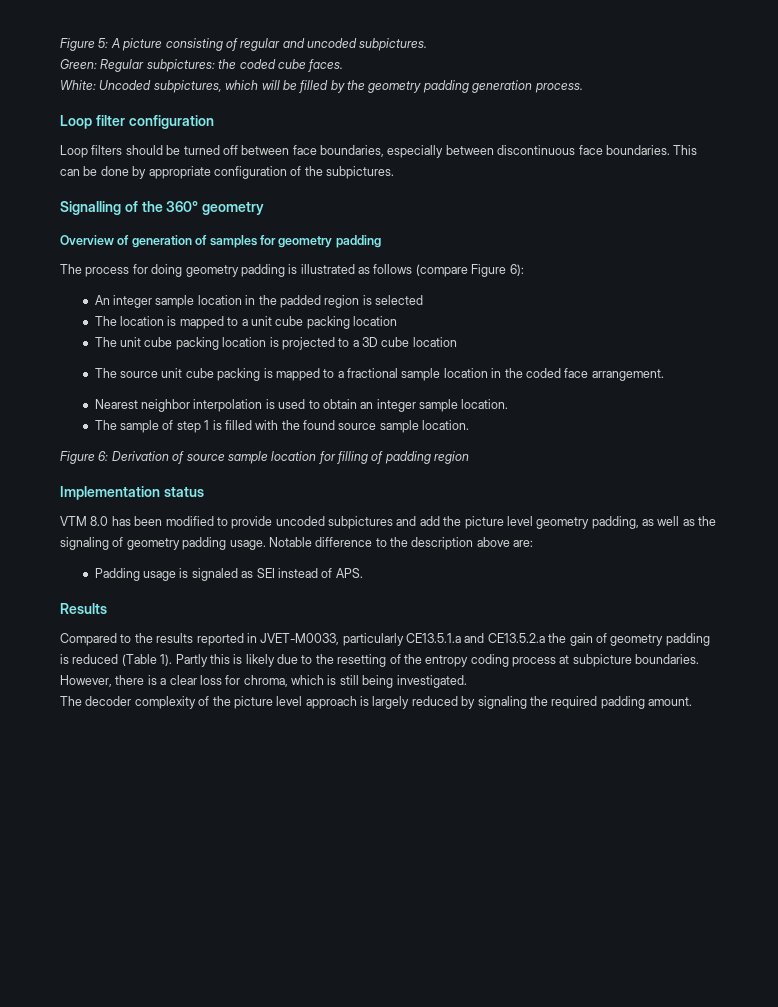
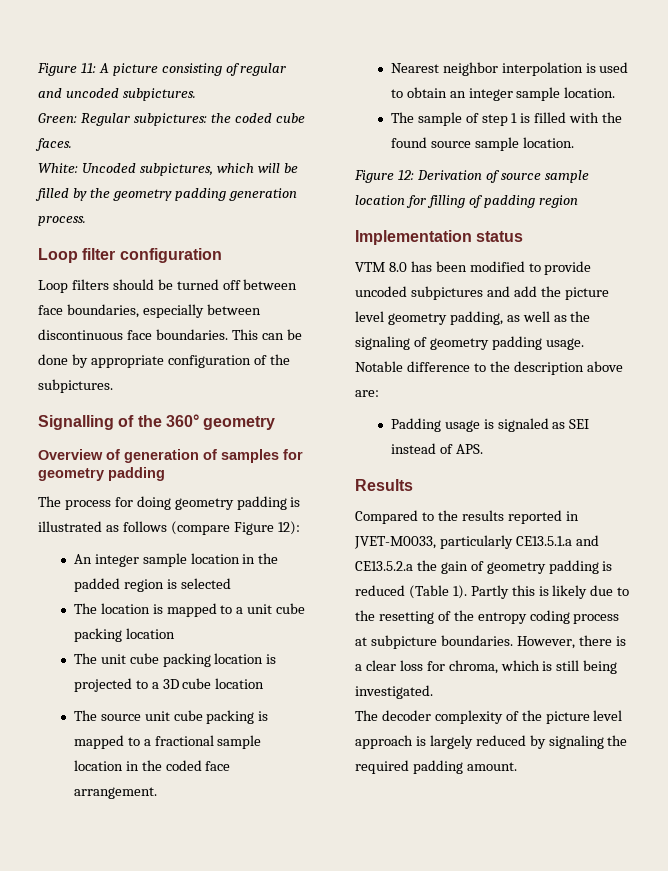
- Figure 5: A picture consisting of regular and uncoded subpictures.
+ Figure 11: A picture consisting of regular and uncoded subpictures.
- The process for doing geometry padding is illustrated as follows (compare Figure 6):
+ The process for doing geometry padding is illustrated as follows (compare Figure 12):
- Figure 6: Derivation of source sample location for filling of padding region
+ Figure 12: Derivation of source sample location for filling of padding region

